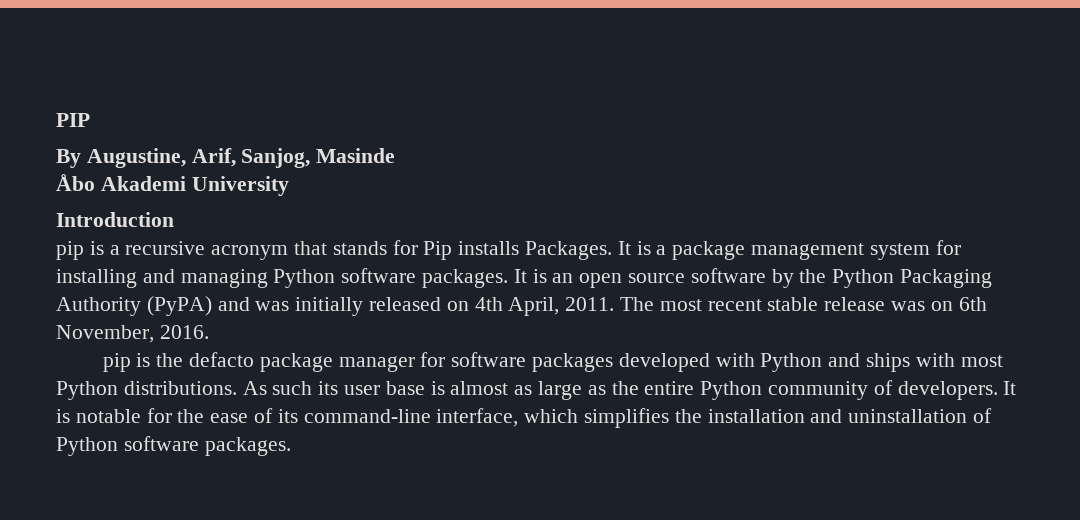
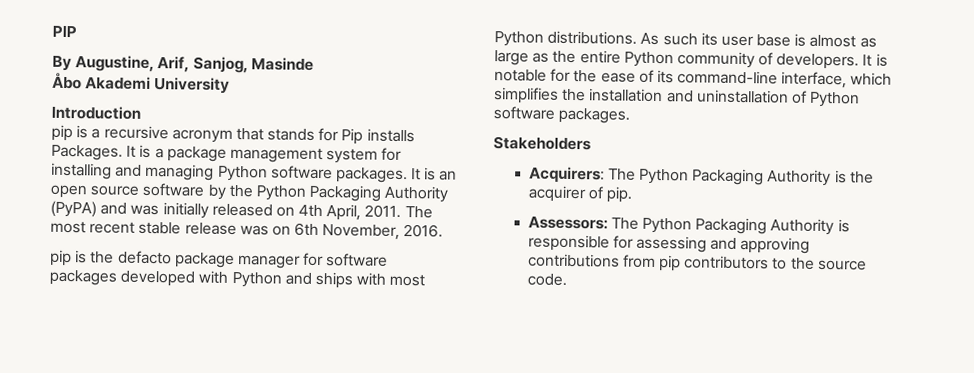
+ Stakeholders
+ Acquirers: The Python Packaging Authority is the acquirer of pip.
+ Assessors: The Python Packaging Authority is responsible for assessing and approving contributions from pip contributors to the source code.

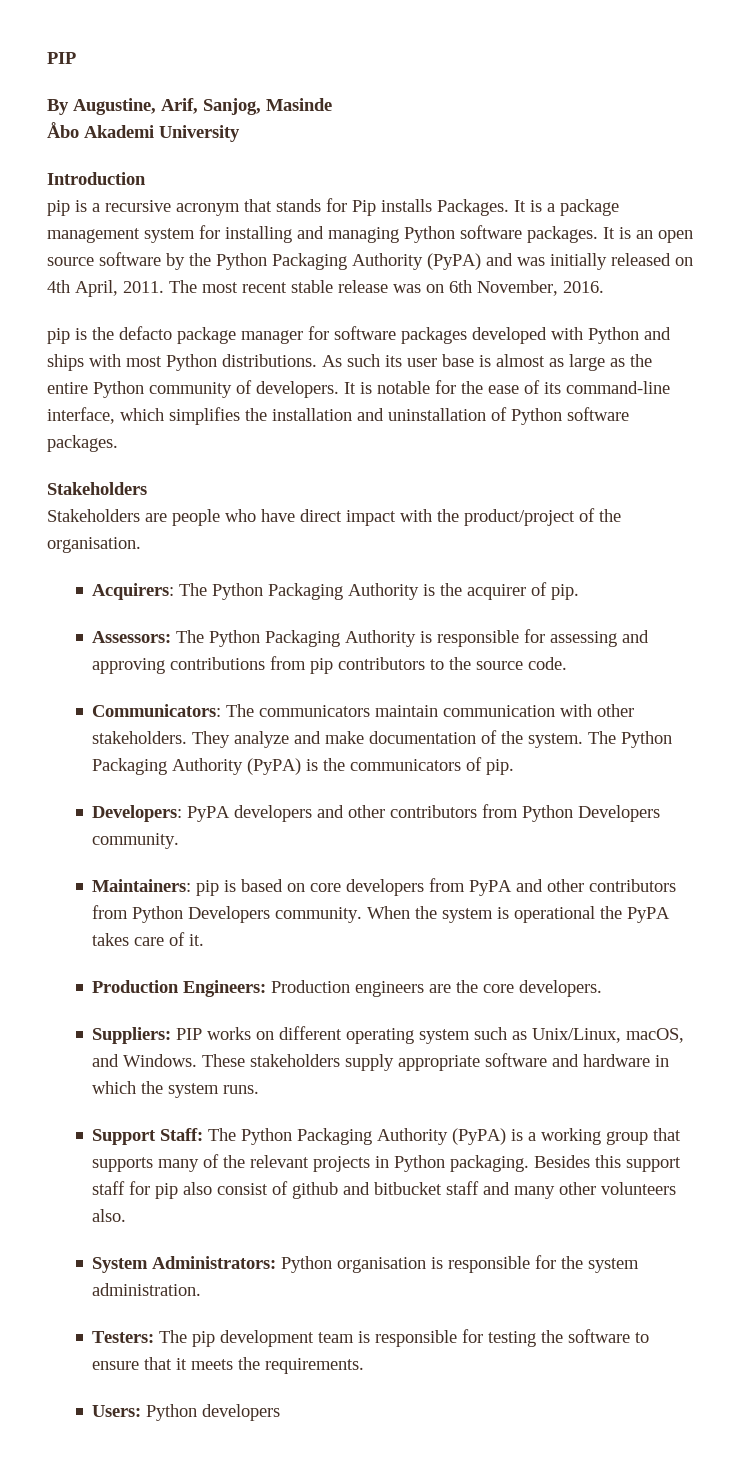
+ Stakeholders are people who have direct impact with the product/project of the organisation.
+ Communicators: The communicators maintain communication with other stakeholders. They analyze and make documentation of the system. The Python Packaging Authority (PyPA) is the communicators of pip.
+ Developers: PyPA developers and other contributors from Python Developers community.
+ Maintainers: pip is based on core developers from PyPA and other contributors from Python Developers community. When the system is operational the PyPA takes care of it.
+ Production Engineers: Production engineers are the core developers.
+ Suppliers: PIP works on different operating system such as Unix/Linux, macOS, and Windows. These stakeholders supply appropriate software and hardware in which the system runs.
+ Support Staff: The Python Packaging Authority (PyPA) is a working group that supports many of the relevant projects in Python packaging. Besides this support staff for pip also consist of github and bitbucket staff and many other volunteers also.
+ System Administrators: Python organisation is responsible for the system administration.
+ Testers: The pip development team is responsible for testing the software to ensure that it meets the requirements.
+ Users: Python developers

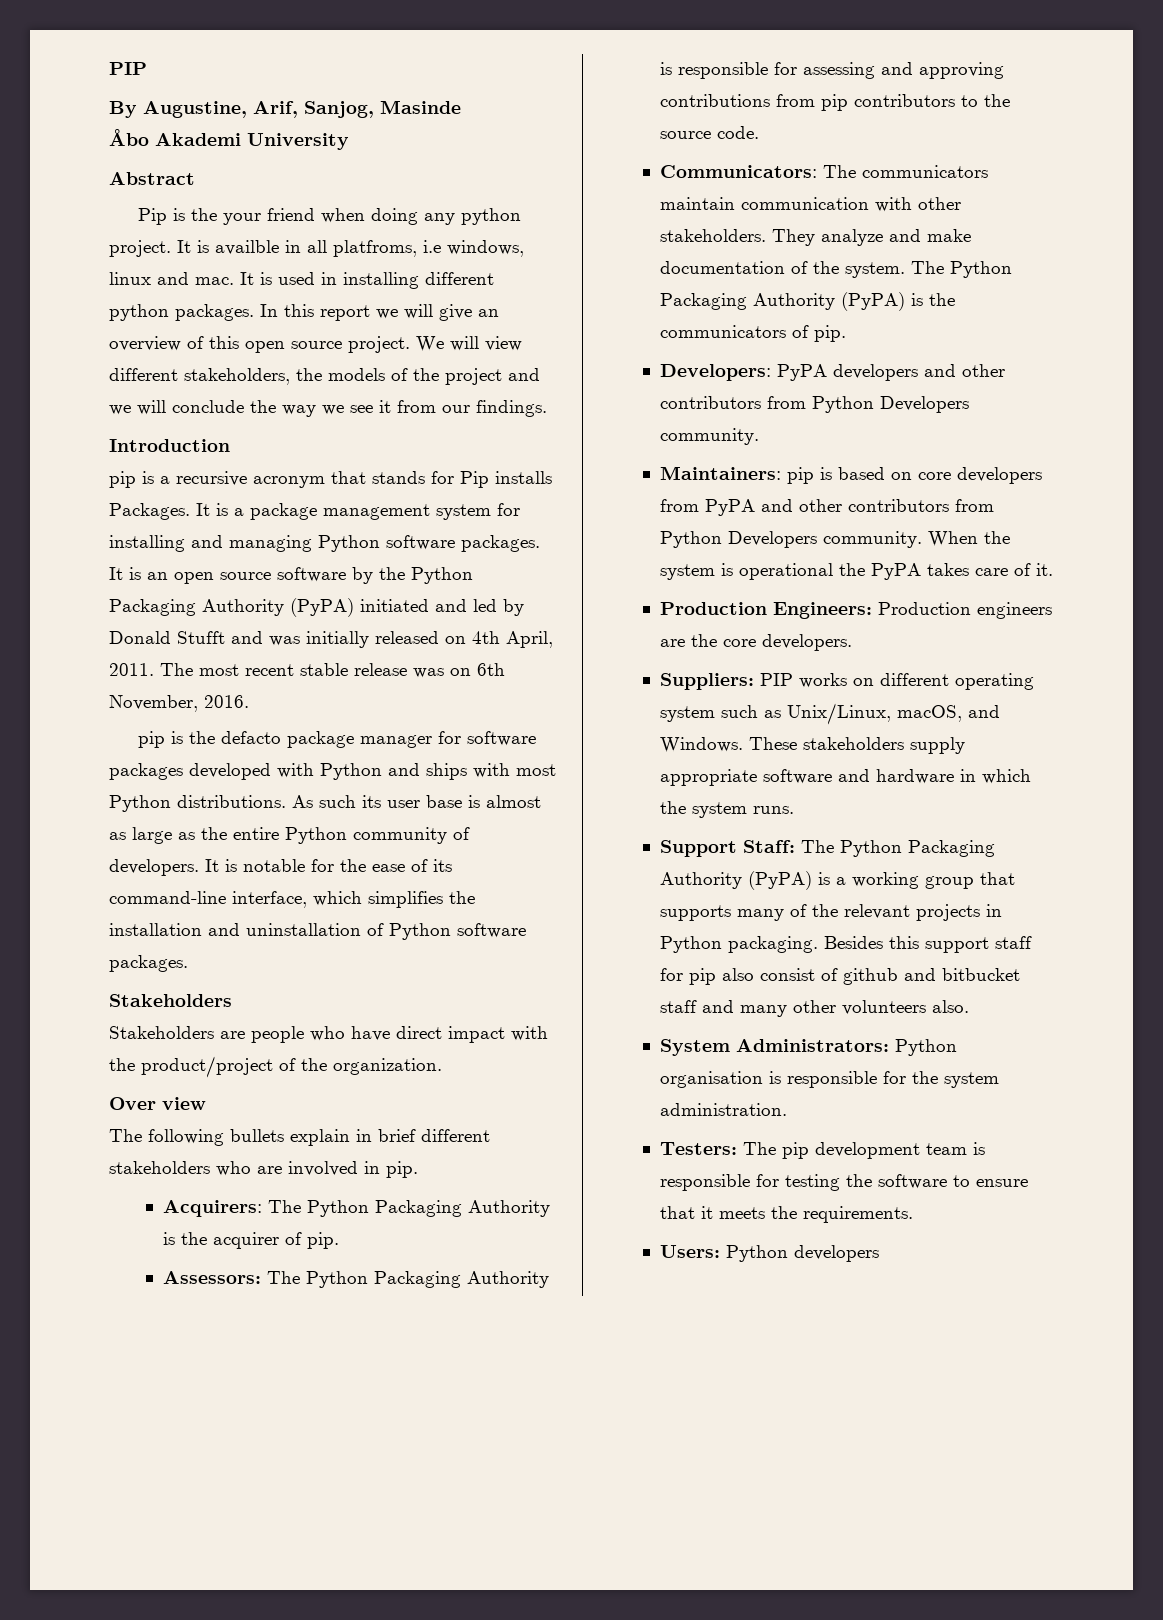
+ Abstract
+ Pip is the your friend when doing any python project. It is availble in all platfroms, i.e windows, linux and mac. It is used in installing different python packages. In this report we will give an overview of this open source project. We will view different stakeholders, the models of the project and we will conclude the way we see it from our findings.
- It is an open source software by the Python Packaging Authority (PyPA) and was initially released on 4th April, 2011.
+ It is an open source software by the Python Packaging Authority (PyPA) initiated and led by Donald Stufft and was initially released on 4th April, 2011.
- Stakeholders are people who have direct impact with the product/project of the organisation.
+ Stakeholders are people who have direct impact with the product/project of the organization.
+ Over view
+ The following bullets explain in brief different stakeholders who are involved in pip.

